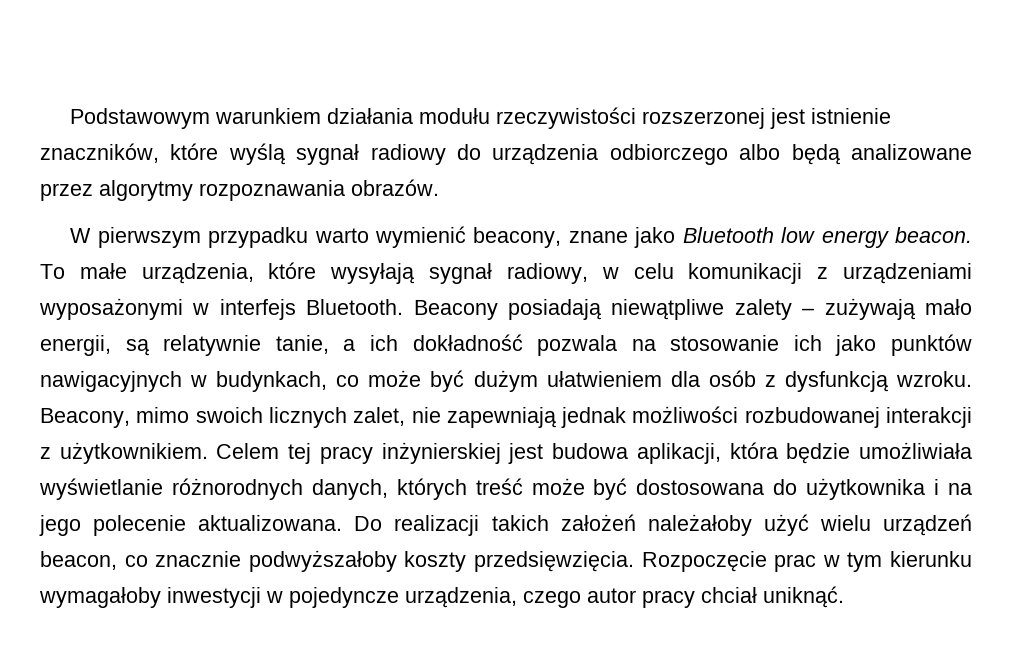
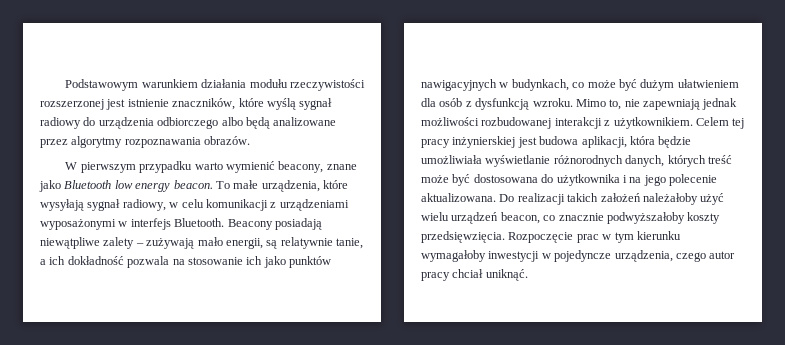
- Beacony, mimo swoich licznych zalet, nie zapewniają jednak możliwości rozbudowanej interakcji z użytkownikiem.
+ Mimo to, nie zapewniają jednak możliwości rozbudowanej interakcji z użytkownikiem.

